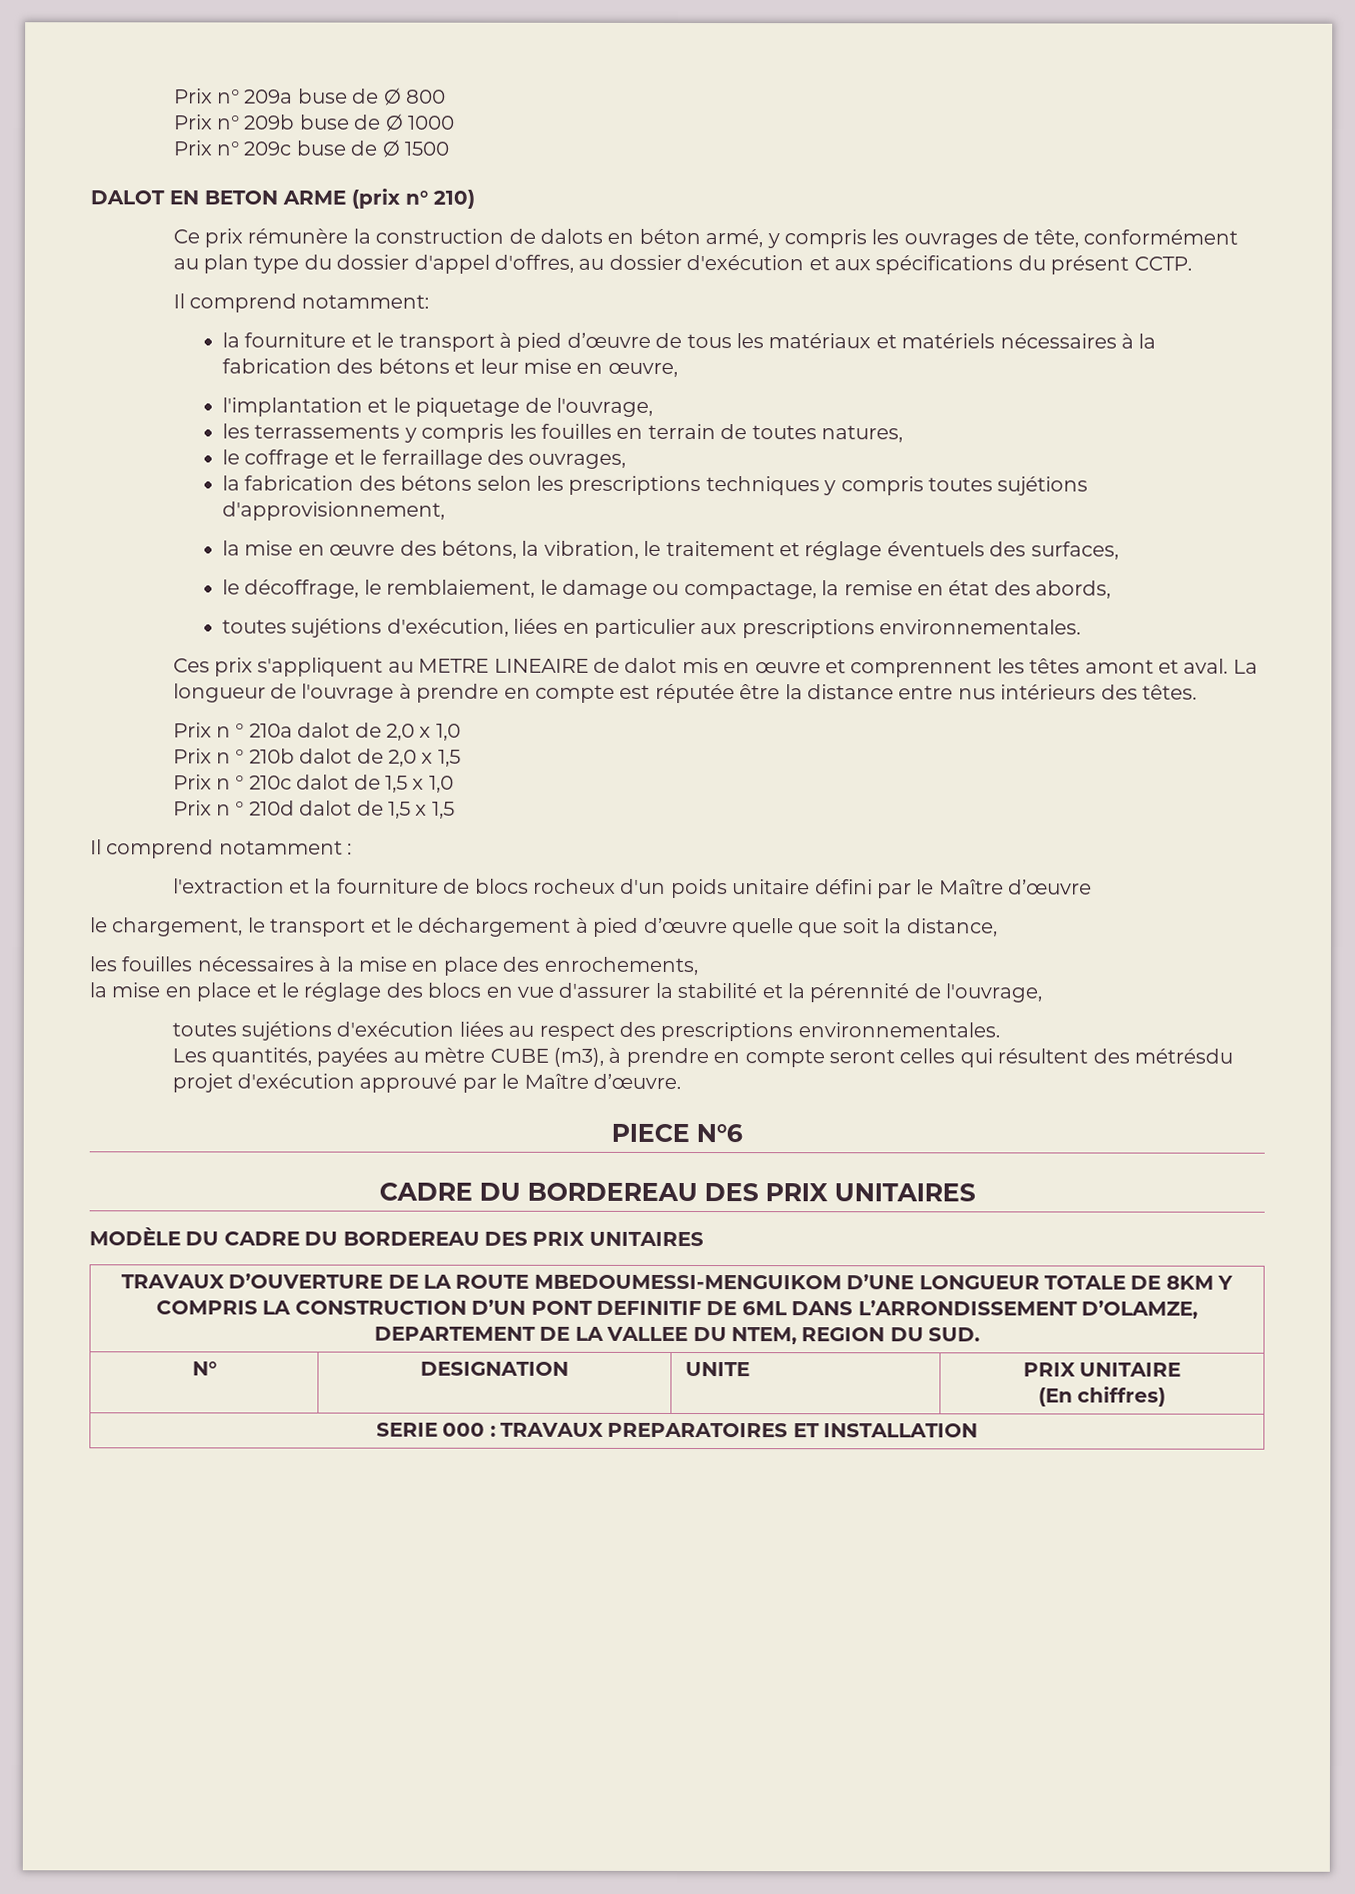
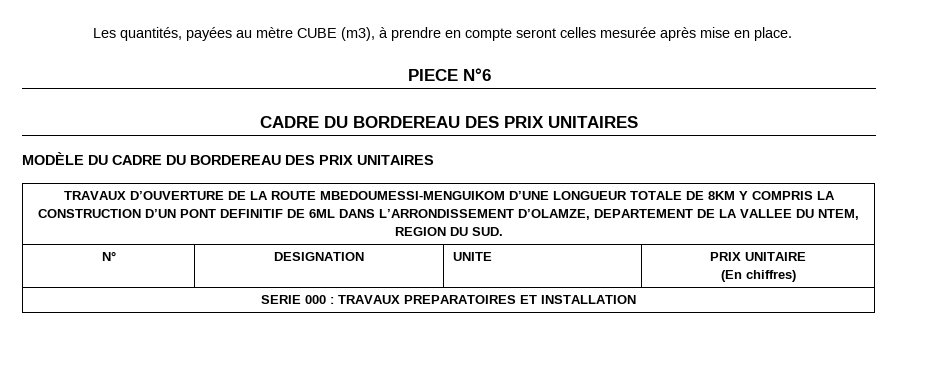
- Prix n° 209a buse de Ø 800
- Prix n° 209b buse de Ø 1000
- Prix n° 209c buse de Ø 1500
- DALOT EN BETON ARME (prix n° 210)
- Ce prix rémunère la construction de dalots en béton armé, y compris les ouvrages de tête, conformément au plan type du dossier d'appel d'offres, au dossier d'exécution et aux spécifications du présent CCTP.
- Il comprend notamment:
- la fourniture et le transport à pied d’œuvre de tous les matériaux et matériels nécessaires à la fabrication des bétons et leur mise en œuvre,
- l'implantation et le piquetage de l'ouvrage,
- les terrassements y compris les fouilles en terrain de toutes natures,
- le coffrage et le ferraillage des ouvrages,
- la fabrication des bétons selon les prescriptions techniques y compris toutes sujétions d'approvisionnement,
- la mise en œuvre des bétons, la vibration, le traitement et réglage éventuels des surfaces,
- le décoffrage, le remblaiement, le damage ou compactage, la remise en état des abords,
- toutes sujétions d'exécution, liées en particulier aux prescriptions environnementales.
- Ces prix s'appliquent au METRE LINEAIRE de dalot mis en œuvre et comprennent les têtes amont et aval. La longueur de l'ouvrage à prendre en compte est réputée être la distance entre nus intérieurs des têtes.
- Prix n ° 210a dalot de 2,0 x 1,0
- Prix n ° 210b dalot de 2,0 x 1,5
- Prix n ° 210c dalot de 1,5 x 1,0
- Prix n ° 210d dalot de 1,5 x 1,5
- Il comprend notamment :
- l'extraction et la fourniture de blocs rocheux d'un poids unitaire défini par le Maître d’œuvre
- le chargement, le transport et le déchargement à pied d’œuvre quelle que soit la distance,
- les fouilles nécessaires à la mise en place des enrochements,
- la mise en place et le réglage des blocs en vue d'assurer la stabilité et la pérennité de l'ouvrage,
- toutes sujétions d'exécution liées au respect des prescriptions environnementales.
- Les quantités, payées au mètre CUBE (m3), à prendre en compte seront celles qui résultent des métrésdu projet d'exécution approuvé par le Maître d’œuvre.
+ Les quantités, payées au mètre CUBE (m3), à prendre en compte seront celles mesurée après mise en place.

